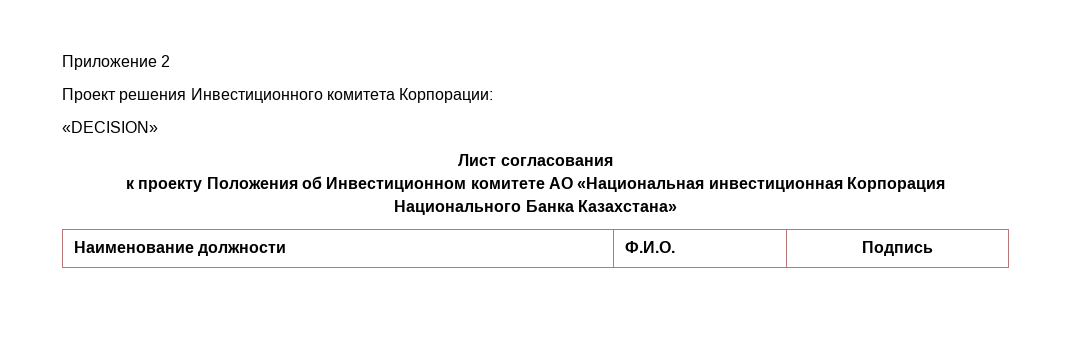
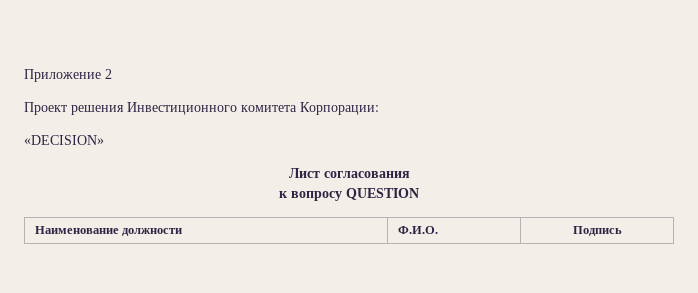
- к проекту Положения об Инвестиционном комитете АО «Национальная инвестиционная Корпорация Национального Банка Казахстана»
+ к вопросу QUESTION

